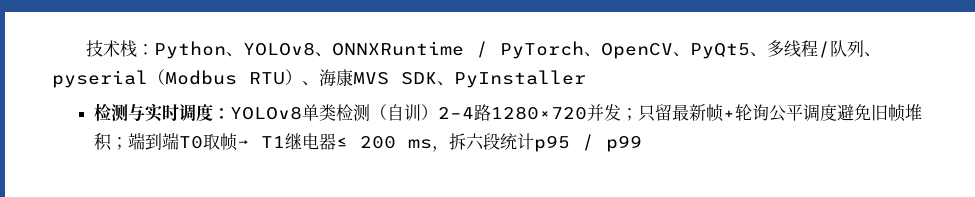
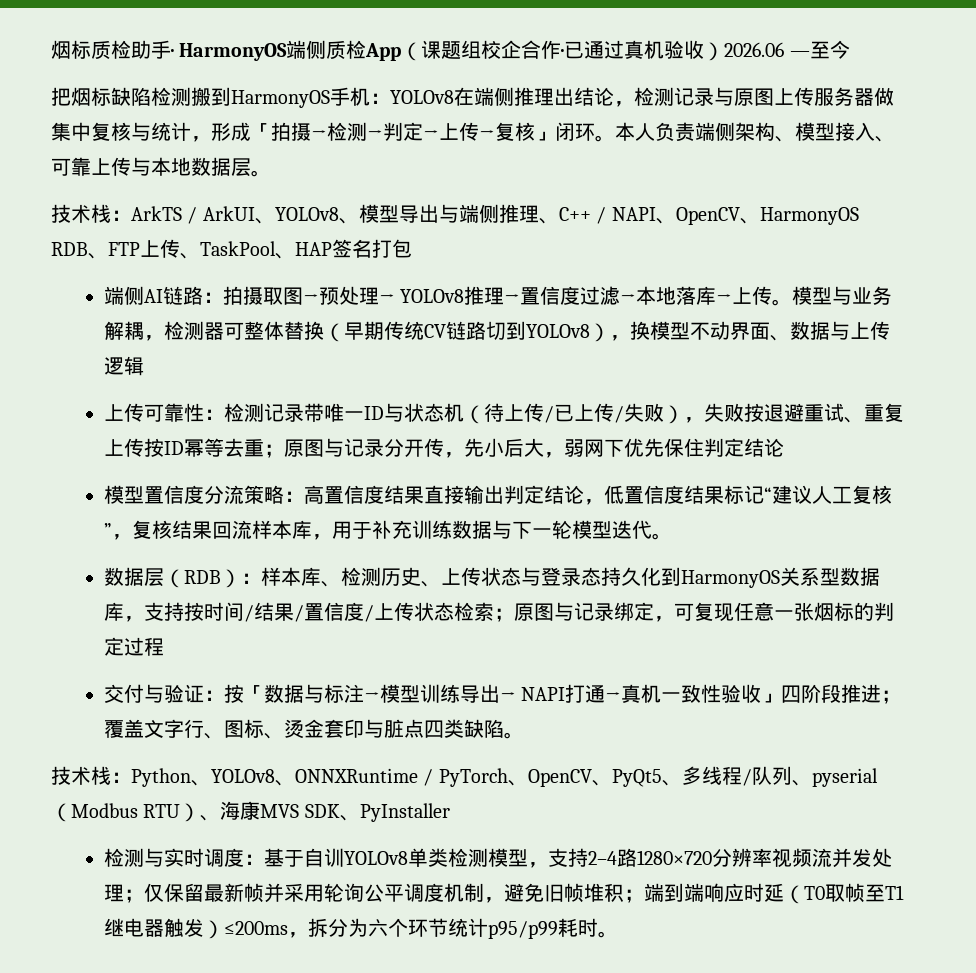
+ 烟标质检助手· HarmonyOS端侧质检App（课题组校企合作·已通过真机验收）2026.06 —至今
+ 把烟标缺陷检测搬到HarmonyOS手机：YOLOv8在端侧推理出结论，检测记录与原图上传服务器做集中复核与统计，形成「拍摄→检测→判定→上传→复核」闭环。本人负责端侧架构、模型接入、可靠上传与本地数据层。
+ 技术栈：ArkTS / ArkUI、YOLOv8、模型导出与端侧推理、C++ / NAPI、OpenCV、HarmonyOS RDB、FTP上传、TaskPool、HAP签名打包
+ 端侧AI链路：拍摄取图→预处理→ YOLOv8推理→置信度过滤→本地落库→上传。模型与业务解耦，检测器可整体替换（早期传统CV链路切到YOLOv8），换模型不动界面、数据与上传逻辑
+ 上传可靠性：检测记录带唯一ID与状态机（待上传/已上传/失败），失败按退避重试、重复上传按ID幂等去重；原图与记录分开传，先小后大，弱网下优先保住判定结论
+ 模型置信度分流策略：高置信度结果直接输出判定结论，低置信度结果标记“建议人工复核”，复核结果回流样本库，用于补充训练数据与下一轮模型迭代。
+ 数据层（RDB）：样本库、检测历史、上传状态与登录态持久化到HarmonyOS关系型数据库，支持按时间/结果/置信度/上传状态检索；原图与记录绑定，可复现任意一张烟标的判定过程
+ 交付与验证：按「数据与标注→模型训练导出→ NAPI打通→真机一致性验收」四阶段推进；覆盖文字行、图标、烫金套印与脏点四类缺陷。
- 检测与实时调度：YOLOv8单类检测（自训）2–4路1280×720并发；只留最新帧+轮询公平调度避免旧帧堆积；端到端T0取帧→ T1继电器≤ 200 ms，拆六段统计p95 / p99
+ 检测与实时调度：基于自训YOLOv8单类检测模型，支持2–4路1280×720分辨率视频流并发处理；仅保留最新帧并采用轮询公平调度机制，避免旧帧堆积；端到端响应时延（T0取帧至T1继电器触发）≤200ms，拆分为六个环节统计p95/p99耗时。

